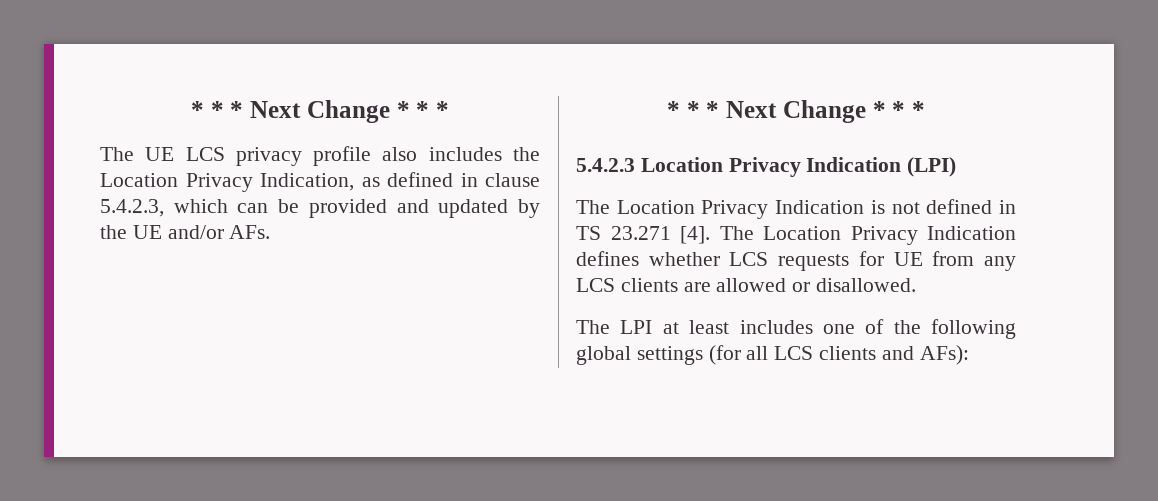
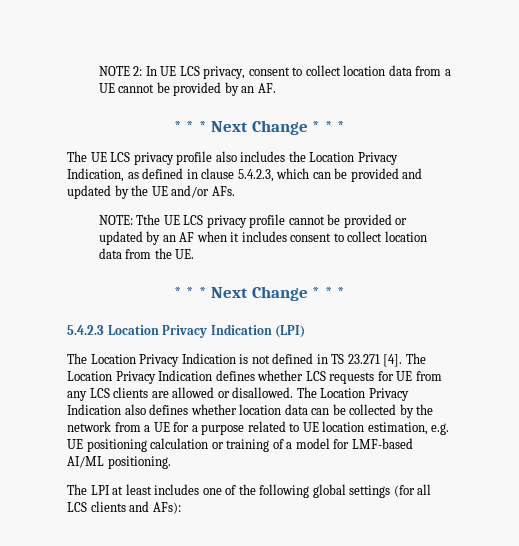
+ NOTE 2: In UE LCS privacy, consent to collect location data from a UE cannot be provided by an AF.
+ NOTE: Tthe UE LCS privacy profile cannot be provided or updated by an AF when it includes consent to collect location data from the UE.
+ The Location Privacy Indication also defines whether location data can be collected by the network from a UE for a purpose related to UE location estimation, e.g. UE positioning calculation or training of a model for LMF-based AI/ML positioning.

